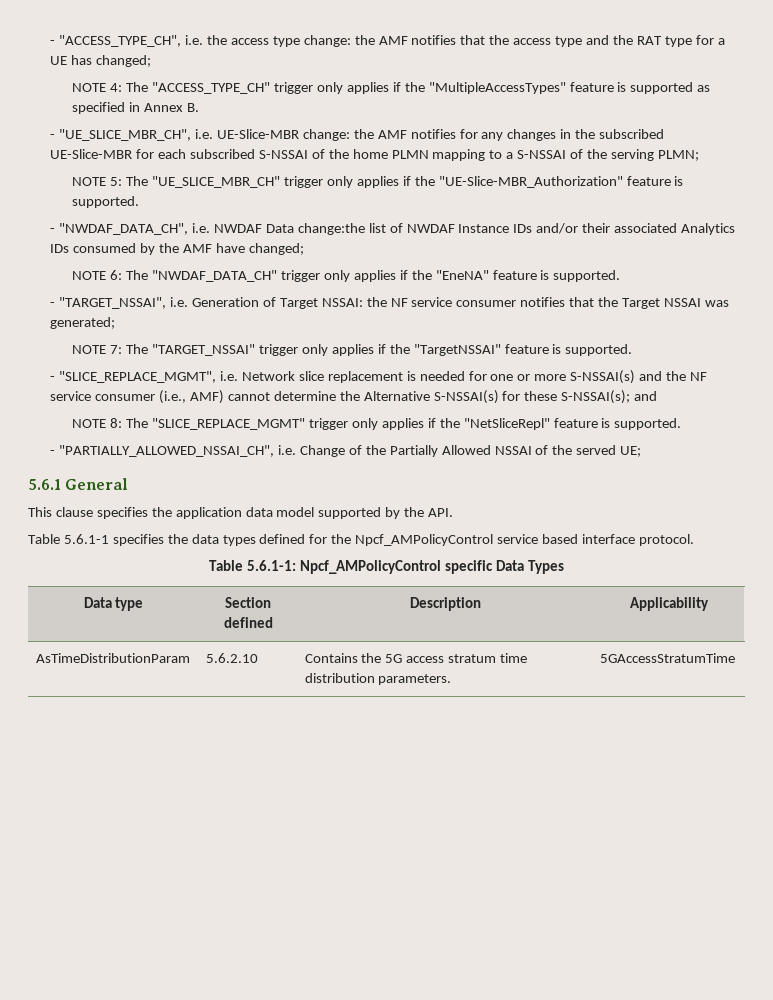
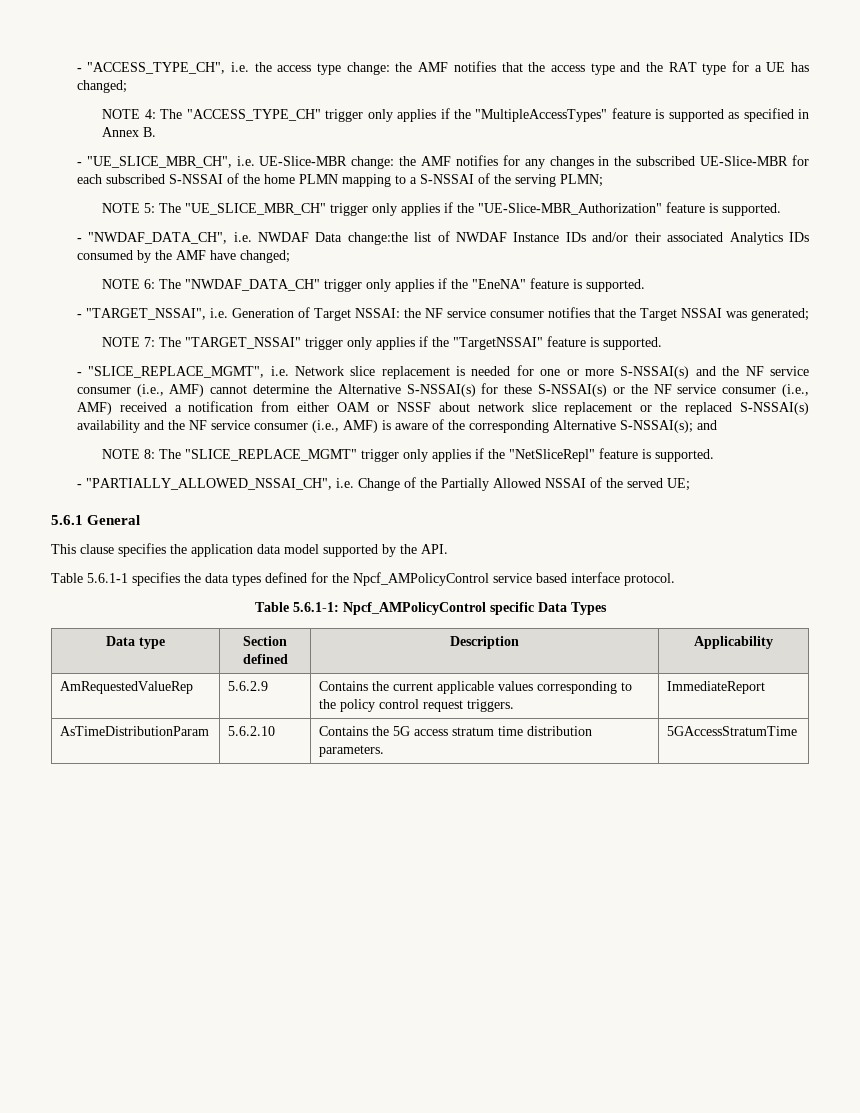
- - "SLICE_REPLACE_MGMT", i.e. Network slice replacement is needed for one or more S-NSSAI(s) and the NF service consumer (i.e., AMF) cannot determine the Alternative S-NSSAI(s) for these S-NSSAI(s); and
+ - "SLICE_REPLACE_MGMT", i.e. Network slice replacement is needed for one or more S-NSSAI(s) and the NF service consumer (i.e., AMF) cannot determine the Alternative S-NSSAI(s) for these S-NSSAI(s) or the NF service consumer (i.e., AMF) received a notification from either OAM or NSSF about network slice replacement or the replaced S-NSSAI(s) availability and the NF service consumer (i.e., AMF) is aware of the corresponding Alternative S-NSSAI(s); and
+ AmRequestedValueRep | 5.6.2.9 | Contains the current applicable values corresponding to the policy control request triggers. | ImmediateReport

